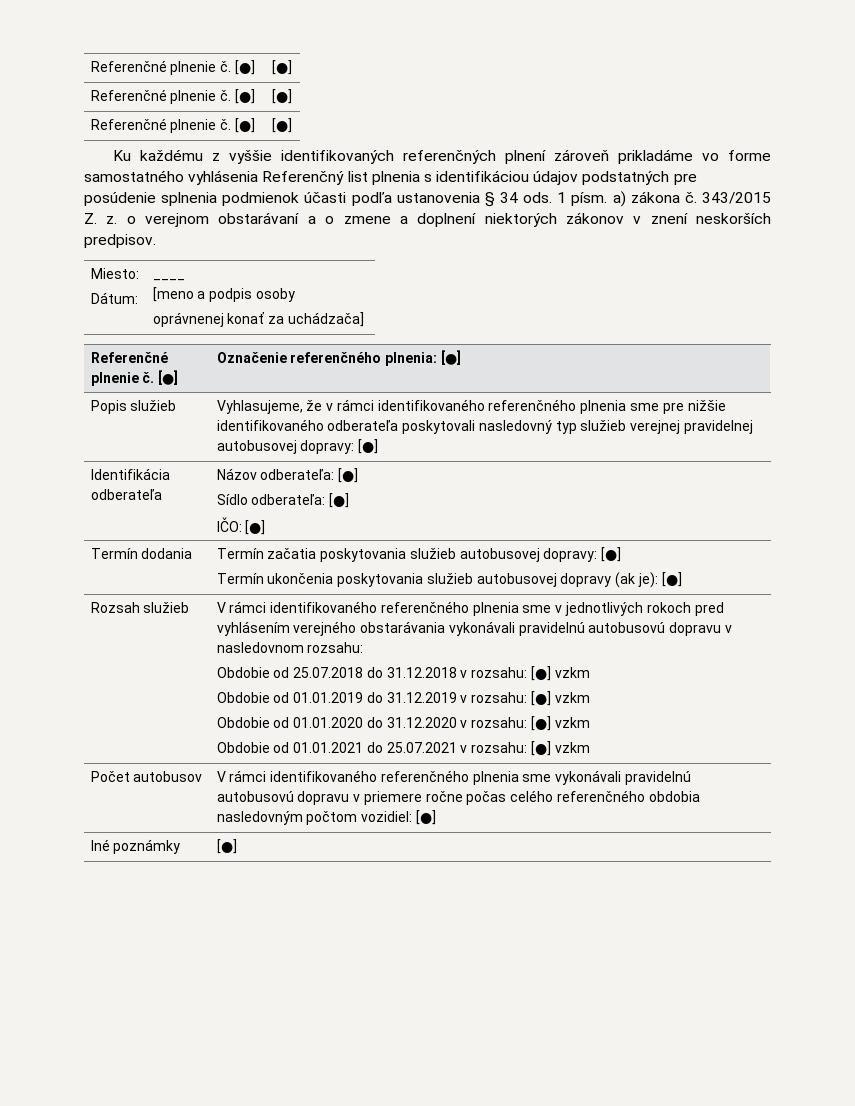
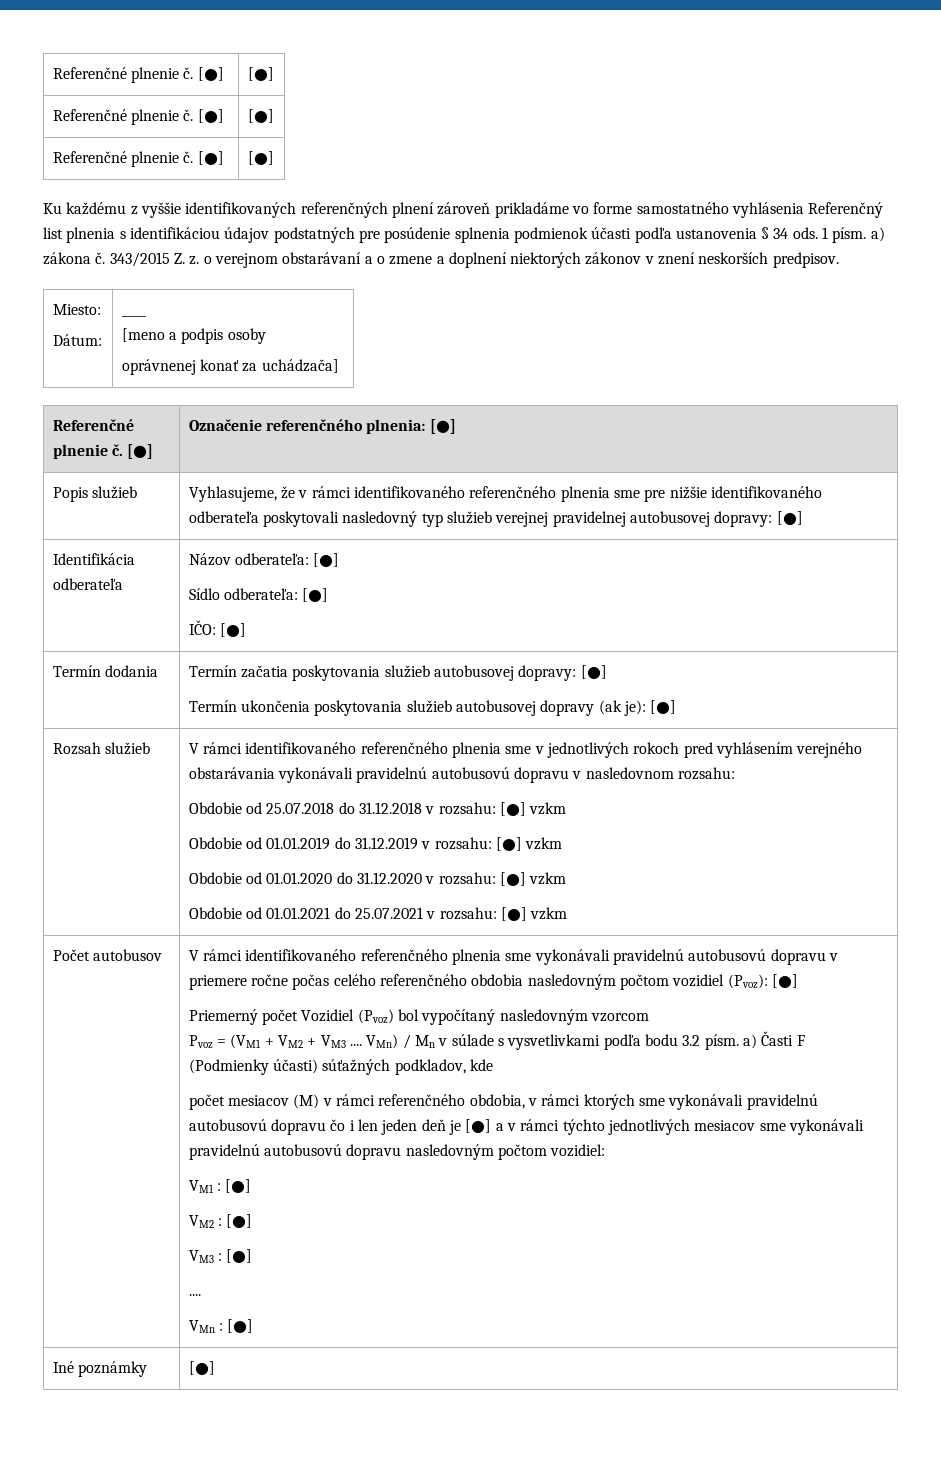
- V rámci identifikovaného referenčného plnenia sme vykonávali pravidelnú autobusovú dopravu v priemere ročne počas celého referenčného obdobia nasledovným počtom vozidiel: [●]
+ V rámci identifikovaného referenčného plnenia sme vykonávali pravidelnú autobusovú dopravu v priemere ročne počas celého referenčného obdobia nasledovným počtom vozidiel (Pvoz): [●]
+ Priemerný počet Vozidiel (Pvoz) bol vypočítaný nasledovným vzorcom
+ Pvoz = (VM1 + VM2 + VM3 .... VMn) / Mn v súlade s vysvetlivkami podľa bodu 3.2 písm. a) Časti F (Podmienky účasti) súťažných podkladov, kde
+ počet mesiacov (M) v rámci referenčného obdobia, v rámci ktorých sme vykonávali pravidelnú autobusovú dopravu čo i len jeden deň je [●] a v rámci týchto jednotlivých mesiacov sme vykonávali pravidelnú autobusovú dopravu nasledovným počtom vozidiel:
+ VM1 : [●]
+ VM2 : [●]
+ VM3 : [●]
+ ....
+ VMn : [●]

